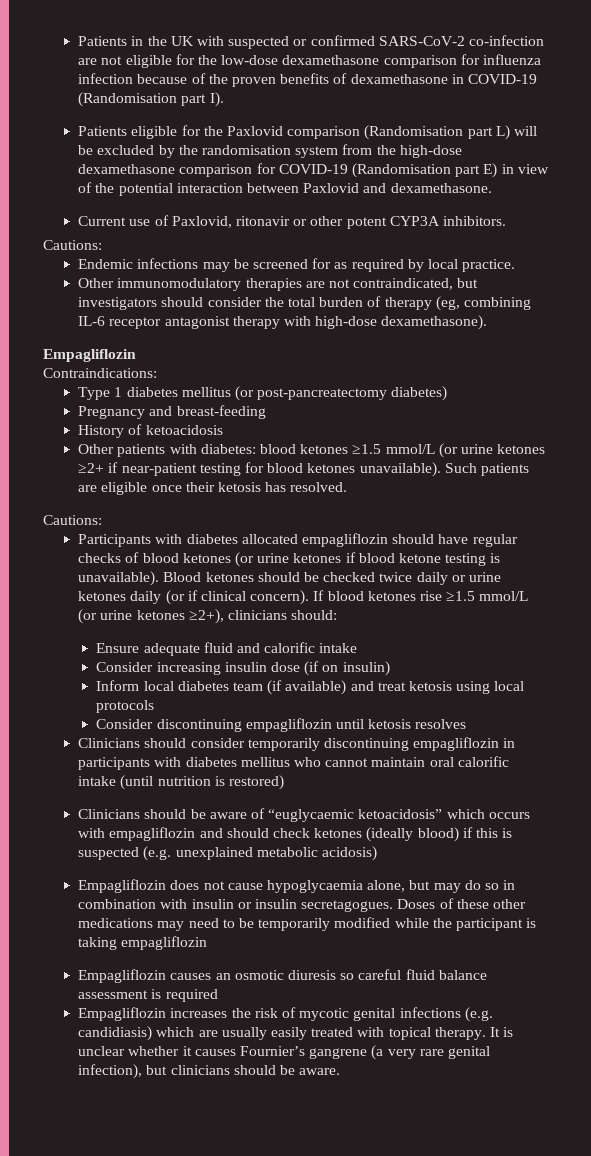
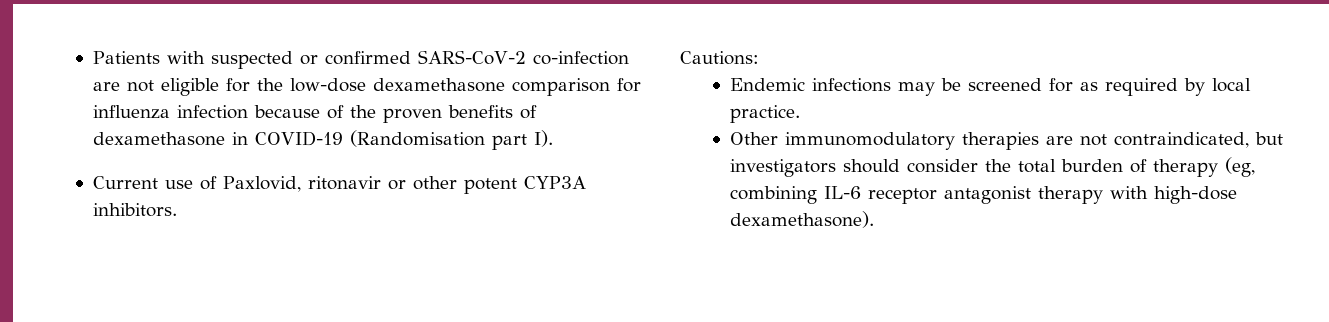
- Patients in the UK with suspected or confirmed SARS-CoV-2 co-infection are not eligible for the low-dose dexamethasone comparison for influenza infection because of the proven benefits of dexamethasone in COVID-19 (Randomisation part I).
+ Patients with suspected or confirmed SARS-CoV-2 co-infection are not eligible for the low-dose dexamethasone comparison for influenza infection because of the proven benefits of dexamethasone in COVID-19 (Randomisation part I).
- Patients eligible for the Paxlovid comparison (Randomisation part L) will be excluded by the randomisation system from the high-dose dexamethasone comparison for COVID-19 (Randomisation part E) in view of the potential interaction between Paxlovid and dexamethasone.
  Other immunomodulatory therapies are not contraindicated, but investigators should consider the total burden of therapy (eg, combining IL-6 receptor antagonist therapy with high-dose dexamethasone).
- Empagliflozin
- Contraindications:
- Type 1 diabetes mellitus (or post-pancreatectomy diabetes)
- Pregnancy and breast-feeding
- History of ketoacidosis
- Other patients with diabetes: blood ketones ≥1.5 mmol/L (or urine ketones ≥2+ if near-patient testing for blood ketones unavailable). Such patients are eligible once their ketosis has resolved.
- Cautions:
- Participants with diabetes allocated empagliflozin should have regular checks of blood ketones (or urine ketones if blood ketone testing is unavailable). Blood ketones should be checked twice daily or urine ketones daily (or if clinical concern). If blood ketones rise ≥1.5 mmol/L (or urine ketones ≥2+), clinicians should:
- Ensure adequate fluid and calorific intake
- Consider increasing insulin dose (if on insulin)
- Inform local diabetes team (if available) and treat ketosis using local protocols
- Consider discontinuing empagliflozin until ketosis resolves
- Clinicians should consider temporarily discontinuing empagliflozin in participants with diabetes mellitus who cannot maintain oral calorific intake (until nutrition is restored)
- Clinicians should be aware of “euglycaemic ketoacidosis” which occurs with empagliflozin and should check ketones (ideally blood) if this is suspected (e.g. unexplained metabolic acidosis)
- Empagliflozin does not cause hypoglycaemia alone, but may do so in combination with insulin or insulin secretagogues. Doses of these other medications may need to be temporarily modified while the participant is taking empagliflozin
- Empagliflozin causes an osmotic diuresis so careful fluid balance assessment is required
- Empagliflozin increases the risk of mycotic genital infections (e.g. candidiasis) which are usually easily treated with topical therapy. It is unclear whether it causes Fournier’s gangrene (a very rare genital infection), but clinicians should be aware.

